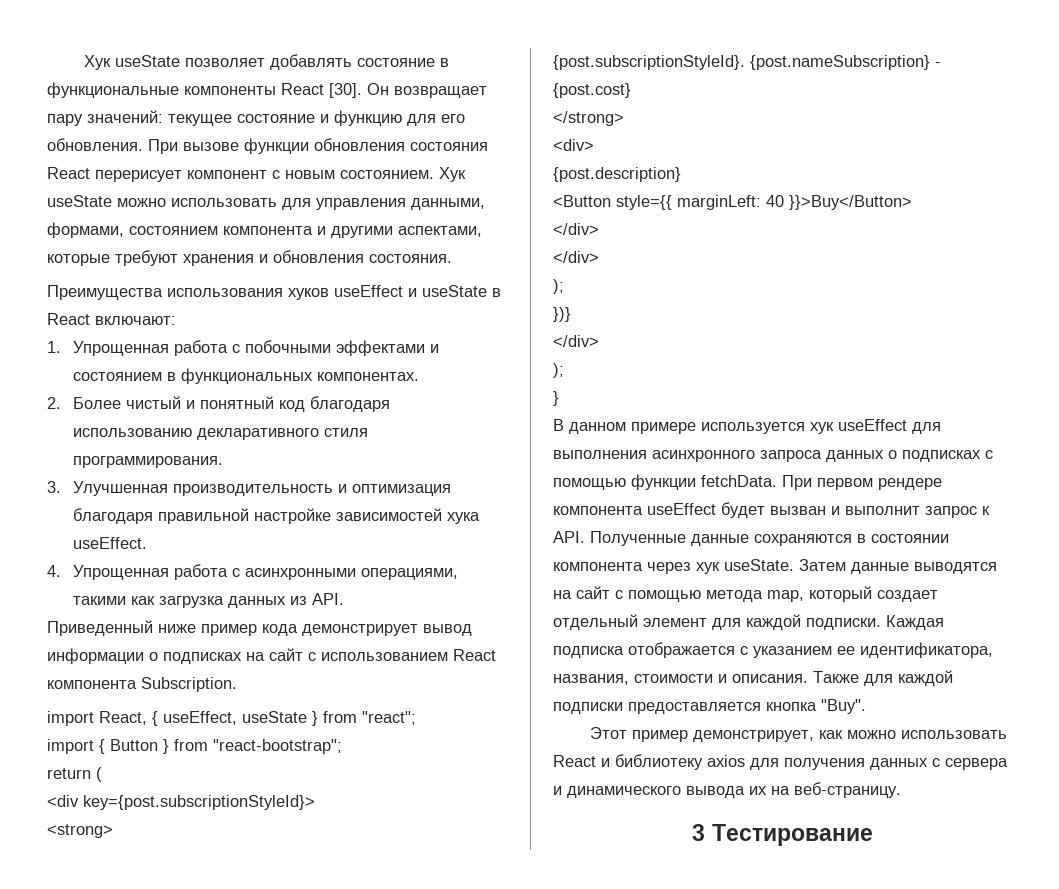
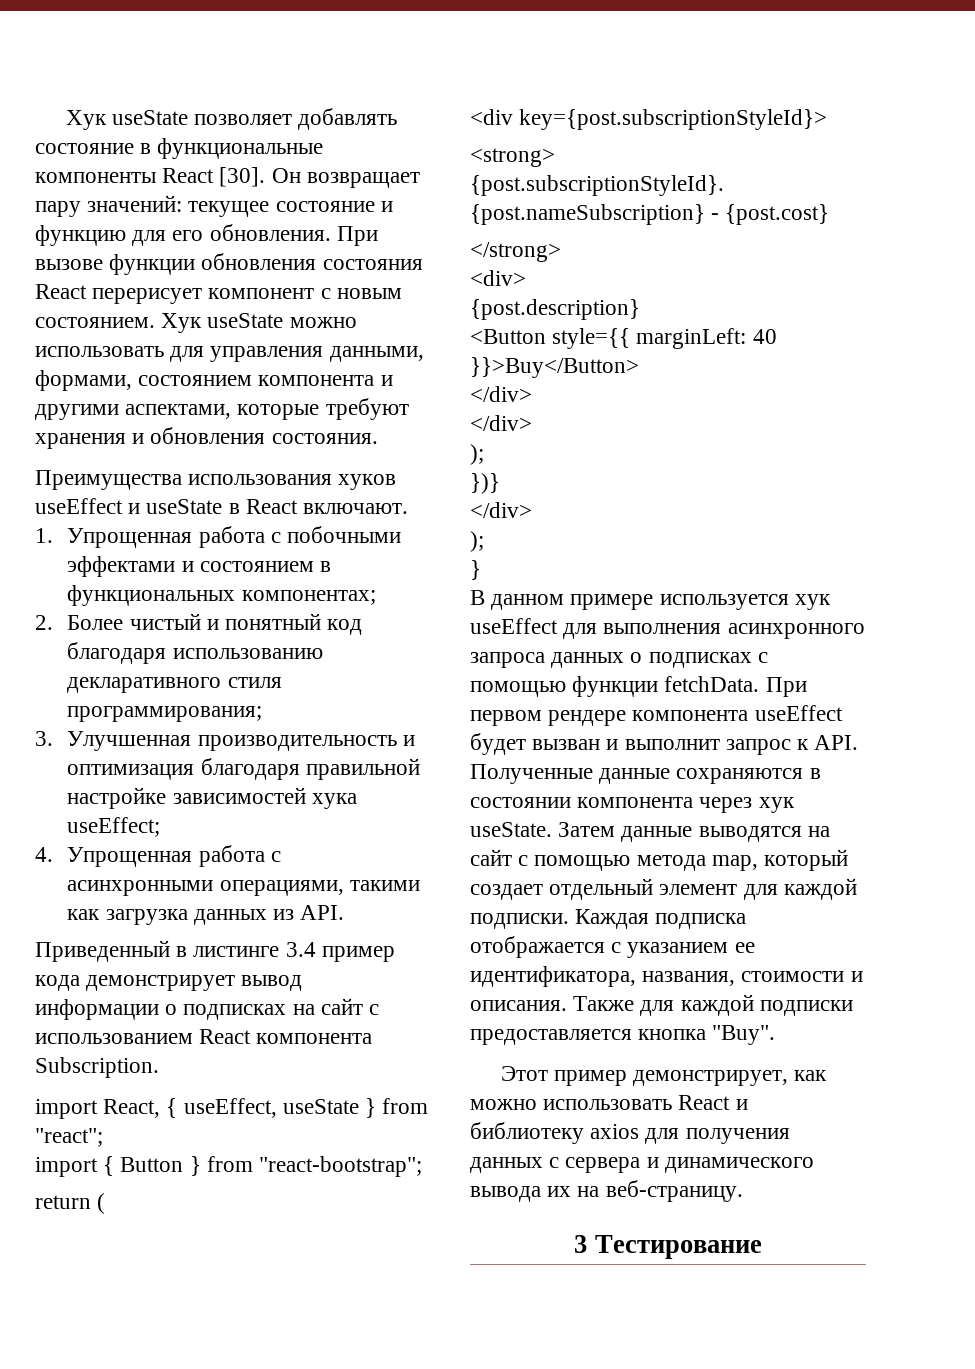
- Преимущества использования хуков useEffect и useState в React включают:
+ Преимущества использования хуков useEffect и useState в React включают.
- 1. Упрощенная работа с побочными эффектами и состоянием в функциональных компонентах.
+ 1. Упрощенная работа с побочными эффектами и состоянием в функциональных компонентах;
- 2. Более чистый и понятный код благодаря использованию декларативного стиля программирования.
+ 2. Более чистый и понятный код благодаря использованию декларативного стиля программирования;
- 3. Улучшенная производительность и оптимизация благодаря правильной настройке зависимостей хука useEffect.
+ 3. Улучшенная производительность и оптимизация благодаря правильной настройке зависимостей хука useEffect;
- Приведенный ниже пример кода демонстрирует вывод информации о подписках на сайт с использованием React компонента Subscription.
+ Приведенный в листинге 3.4 пример кода демонстрирует вывод информации о подписках на сайт с использованием React компонента Subscription.

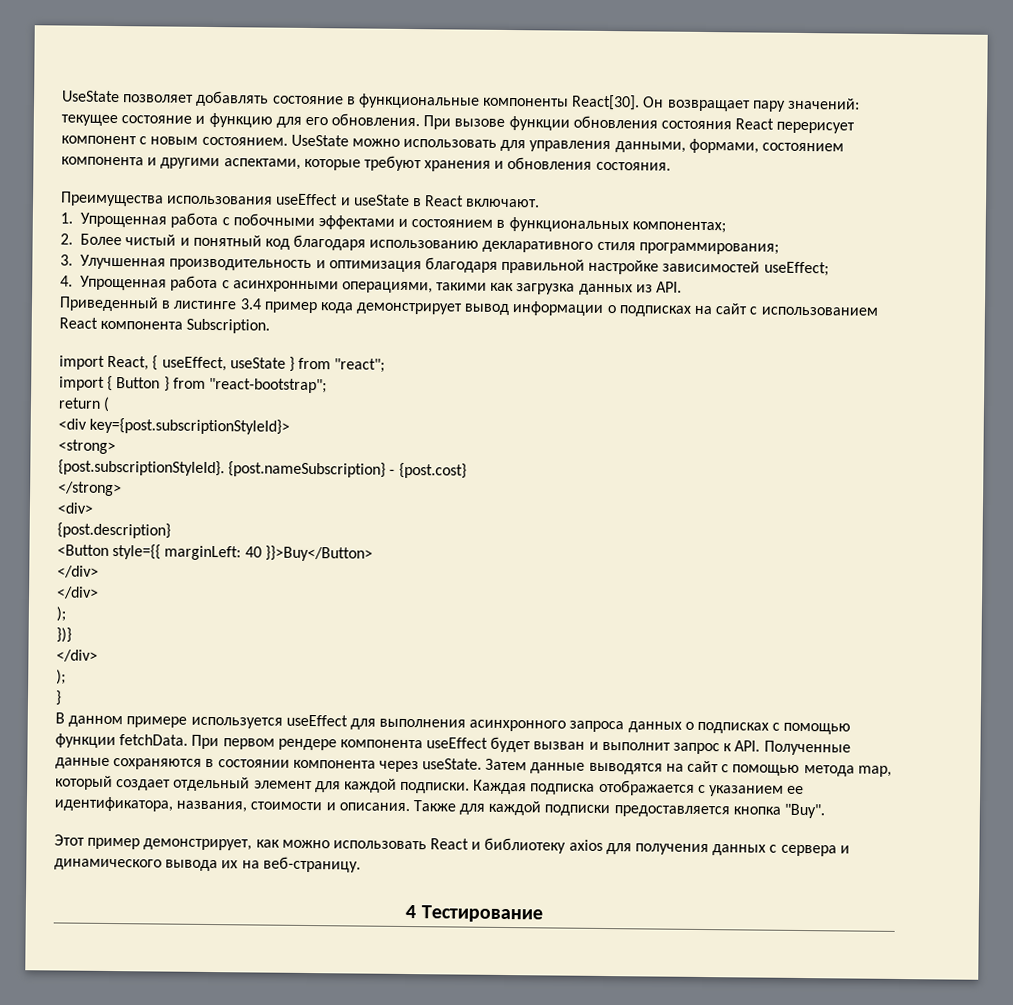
- Хук useState позволяет добавлять состояние в функциональные компоненты React [30].
+ UseState позволяет добавлять состояние в функциональные компоненты React[30].
- Хук useState можно использовать для управления данными, формами, состоянием компонента и другими аспектами, которые требуют хранения и обновления состояния.
+ UseState можно использовать для управления данными, формами, состоянием компонента и другими аспектами, которые требуют хранения и обновления состояния.
- Преимущества использования хуков useEffect и useState в React включают.
+ Преимущества использования useEffect и useState в React включают.
- 3. Улучшенная производительность и оптимизация благодаря правильной настройке зависимостей хука useEffect;
+ 3. Улучшенная производительность и оптимизация благодаря правильной настройке зависимостей useEffect;
- В данном примере используется хук useEffect для выполнения асинхронного запроса данных о подписках с помощью функции fetchData.
+ В данном примере используется useEffect для выполнения асинхронного запроса данных о подписках с помощью функции fetchData.
- При первом рендере компонента useEffect будет вызван и выполнит запрос к API. Полученные данные сохраняются в состоянии компонента через хук useState.
+ При первом рендере компонента useEffect будет вызван и выполнит запрос к API. Полученные данные сохраняются в состоянии компонента через useState.
- 3 Тестирование
+ 4 Тестирование

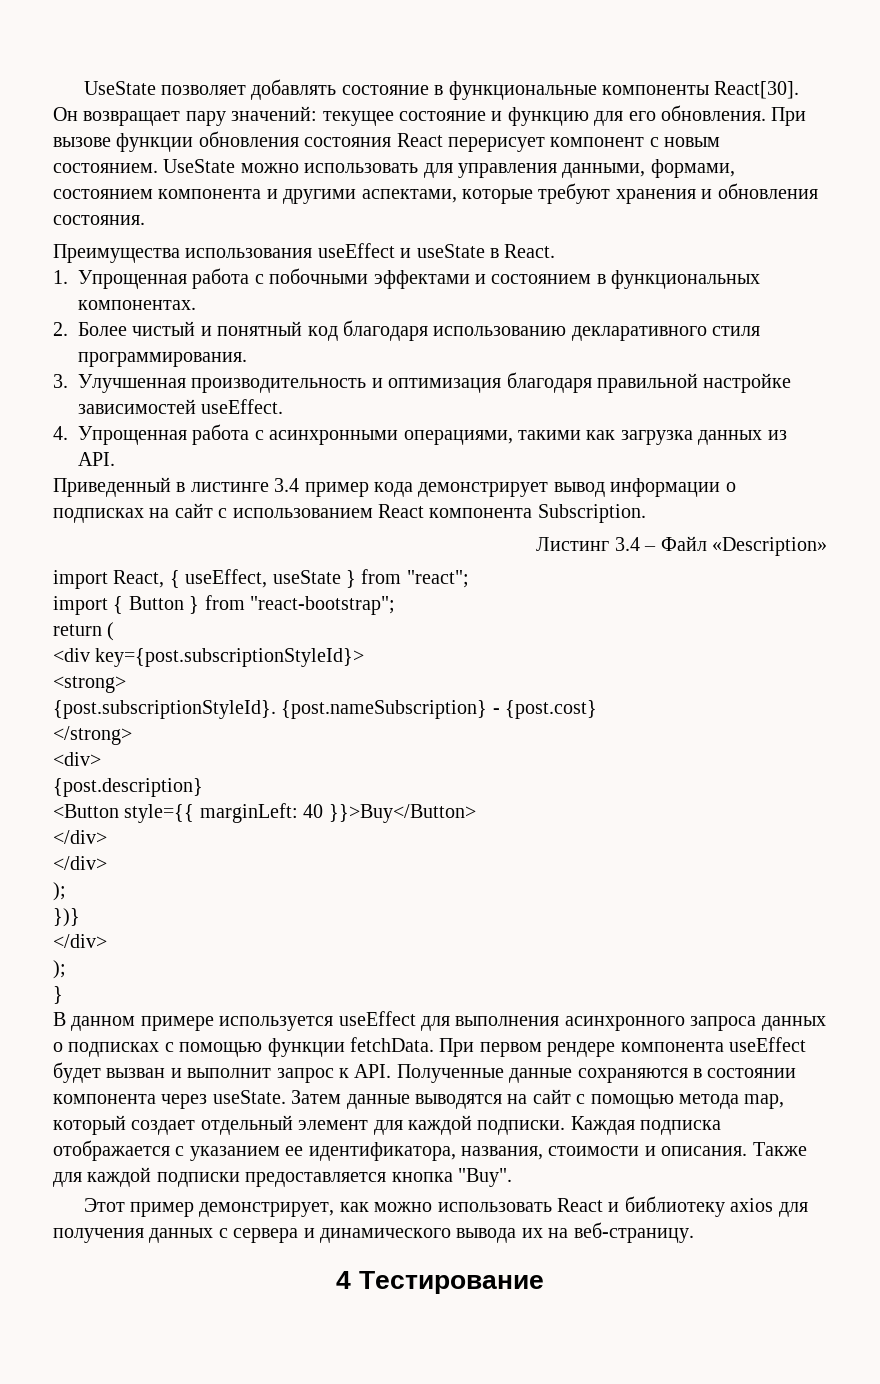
- Преимущества использования useEffect и useState в React включают.
+ Преимущества использования useEffect и useState в React.
- 1. Упрощенная работа с побочными эффектами и состоянием в функциональных компонентах;
+ 1. Упрощенная работа с побочными эффектами и состоянием в функциональных компонентах.
- 2. Более чистый и понятный код благодаря использованию декларативного стиля программирования;
+ 2. Более чистый и понятный код благодаря использованию декларативного стиля программирования.
- 3. Улучшенная производительность и оптимизация благодаря правильной настройке зависимостей useEffect;
+ 3. Улучшенная производительность и оптимизация благодаря правильной настройке зависимостей useEffect.
+ Листинг 3.4 – Файл «Description»

